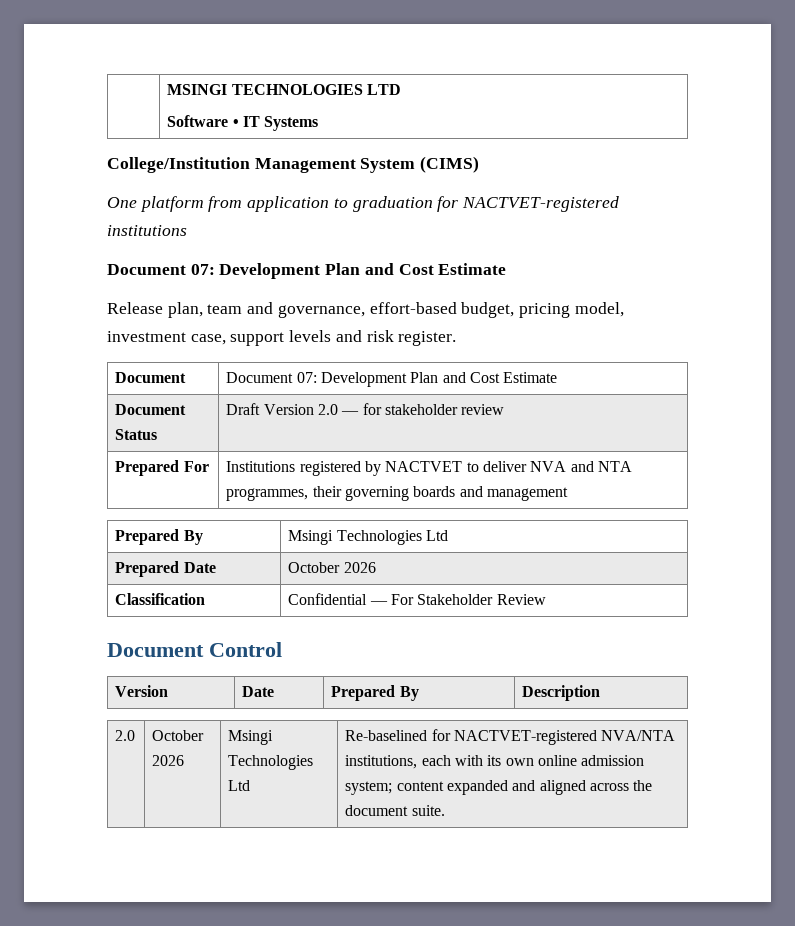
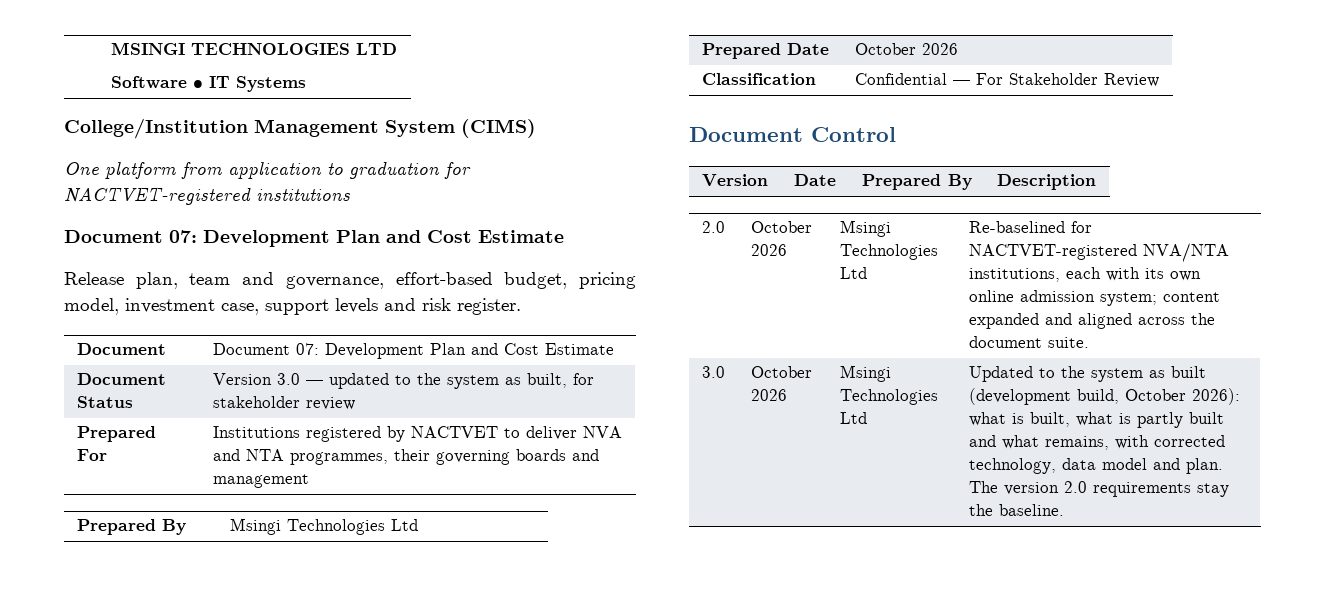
- Document Status | Draft Version 2.0 — for stakeholder review
+ Document Status | Version 3.0 — updated to the system as built, for stakeholder review
+ 3.0 | October 2026 | Msingi Technologies Ltd | Updated to the system as built (development build, October 2026): what is built, what is partly built and what remains, with corrected technology, data model and plan. The version 2.0 requirements stay the baseline.

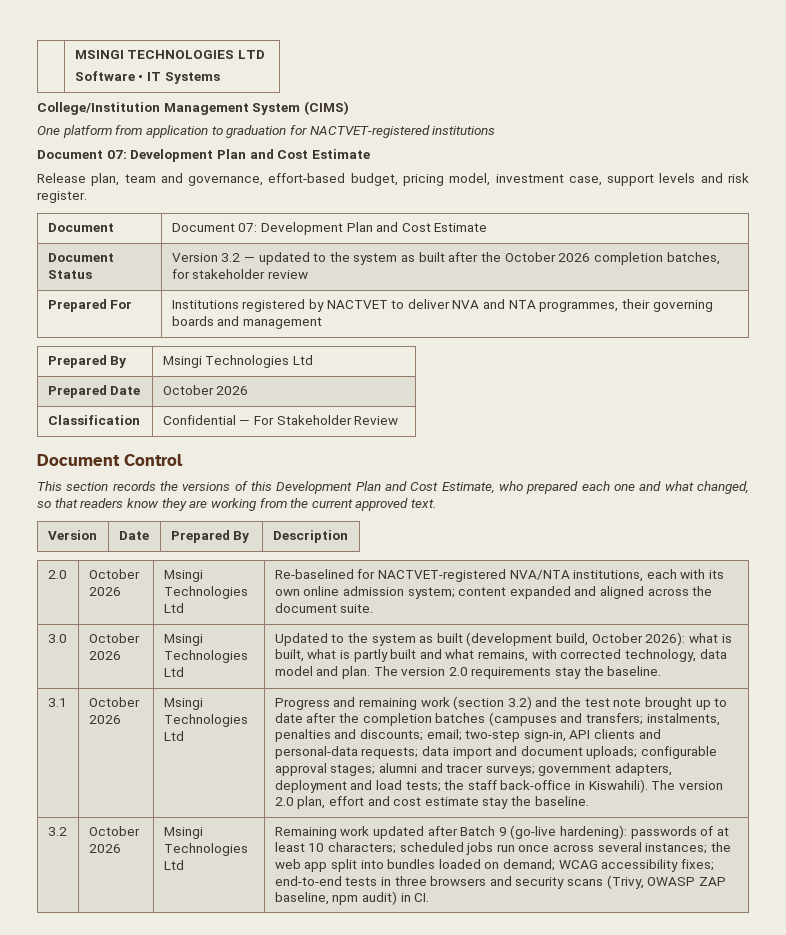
- Document Status | Version 3.0 — updated to the system as built, for stakeholder review
+ Document Status | Version 3.2 — updated to the system as built after the October 2026 completion batches, for stakeholder review
+ This section records the versions of this Development Plan and Cost Estimate, who prepared each one and what changed, so that readers know they are working from the current approved text.
+ 3.1 | October 2026 | Msingi Technologies Ltd | Progress and remaining work (section 3.2) and the test note brought up to date after the completion batches (campuses and transfers; instalments, penalties and discounts; email; two-step sign-in, API clients and personal-data requests; data import and document uploads; configurable approval stages; alumni and tracer surveys; government adapters, deployment and load tests; the staff back-office in Kiswahili). The version 2.0 plan, effort and cost estimate stay the baseline.
+ 3.2 | October 2026 | Msingi Technologies Ltd | Remaining work updated after Batch 9 (go-live hardening): passwords of at least 10 characters; scheduled jobs run once across several instances; the web app split into bundles loaded on demand; WCAG accessibility fixes; end-to-end tests in three browsers and security scans (Trivy, OWASP ZAP baseline, npm audit) in CI.

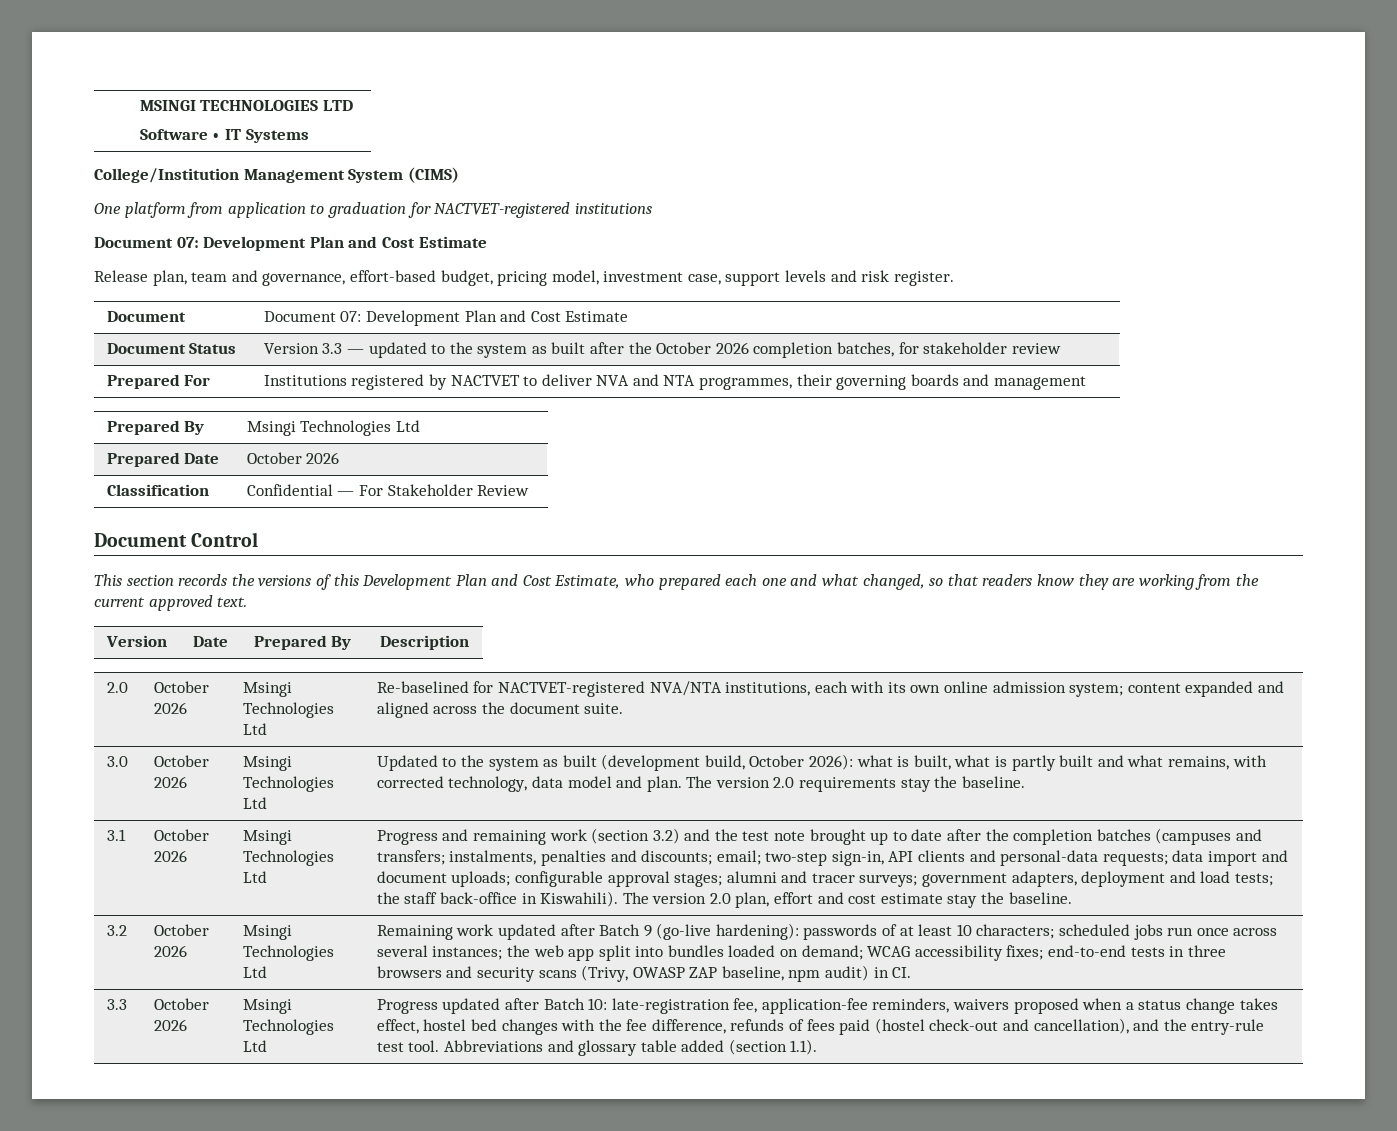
- Document Status | Version 3.2 — updated to the system as built after the October 2026 completion batches, for stakeholder review
+ Document Status | Version 3.3 — updated to the system as built after the October 2026 completion batches, for stakeholder review
+ 3.3 | October 2026 | Msingi Technologies Ltd | Progress updated after Batch 10: late-registration fee, application-fee reminders, waivers proposed when a status change takes effect, hostel bed changes with the fee difference, refunds of fees paid (hostel check-out and cancellation), and the entry-rule test tool. Abbreviations and glossary table added (section 1.1).

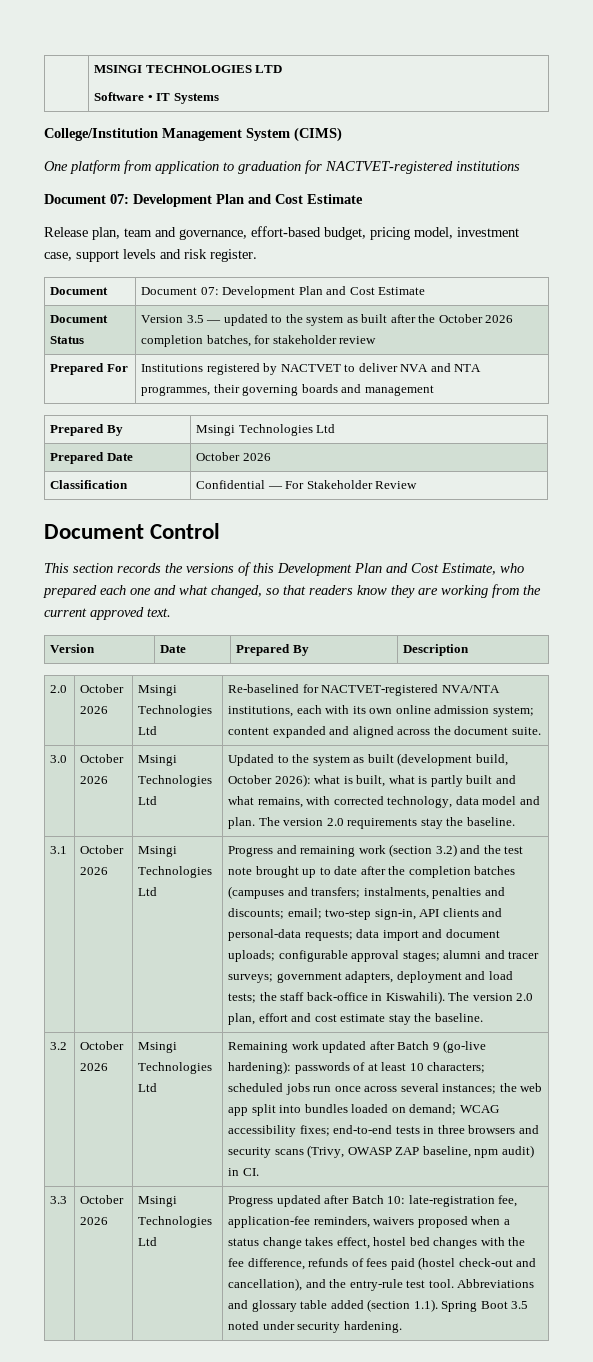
- Document Status | Version 3.3 — updated to the system as built after the October 2026 completion batches, for stakeholder review
+ Document Status | Version 3.5 — updated to the system as built after the October 2026 completion batches, for stakeholder review
- Abbreviations and glossary table added (section 1.1).
+ Abbreviations and glossary table added (section 1.1). Spring Boot 3.5 noted under security hardening.

